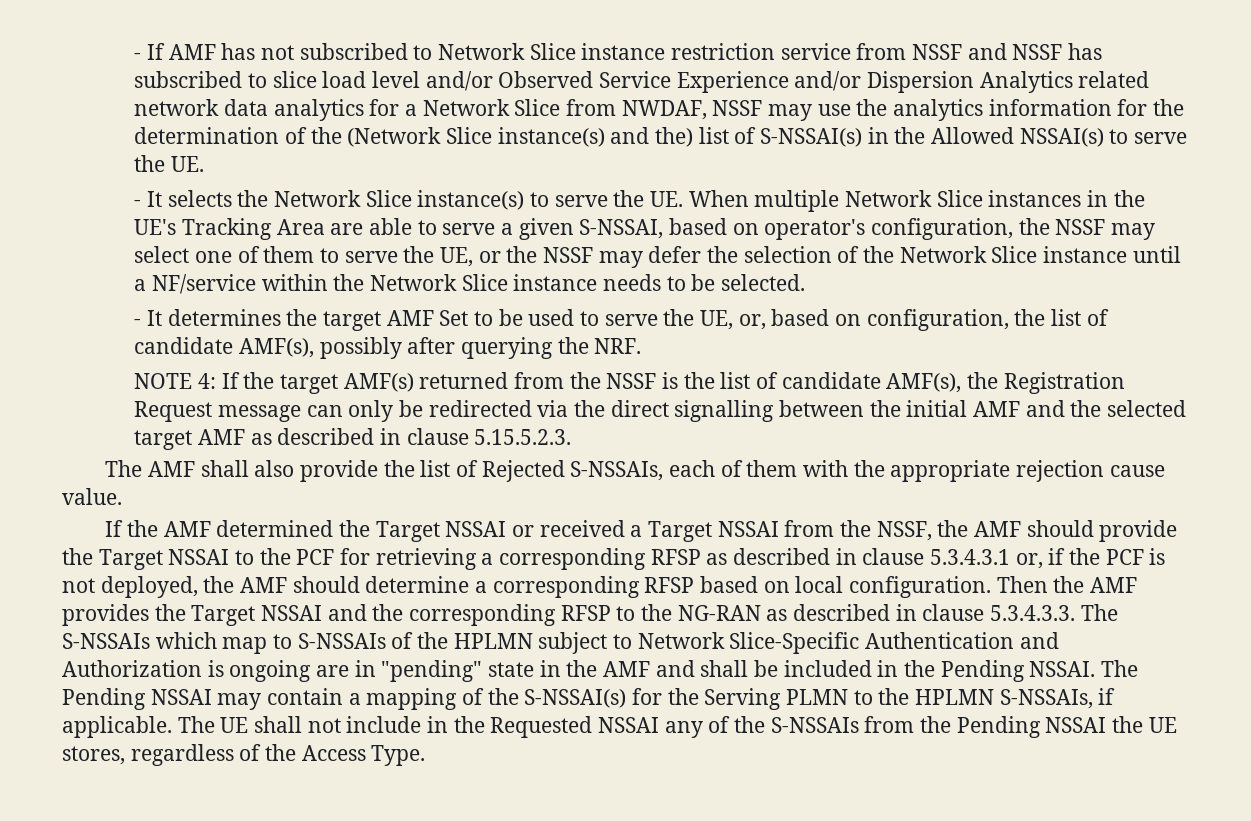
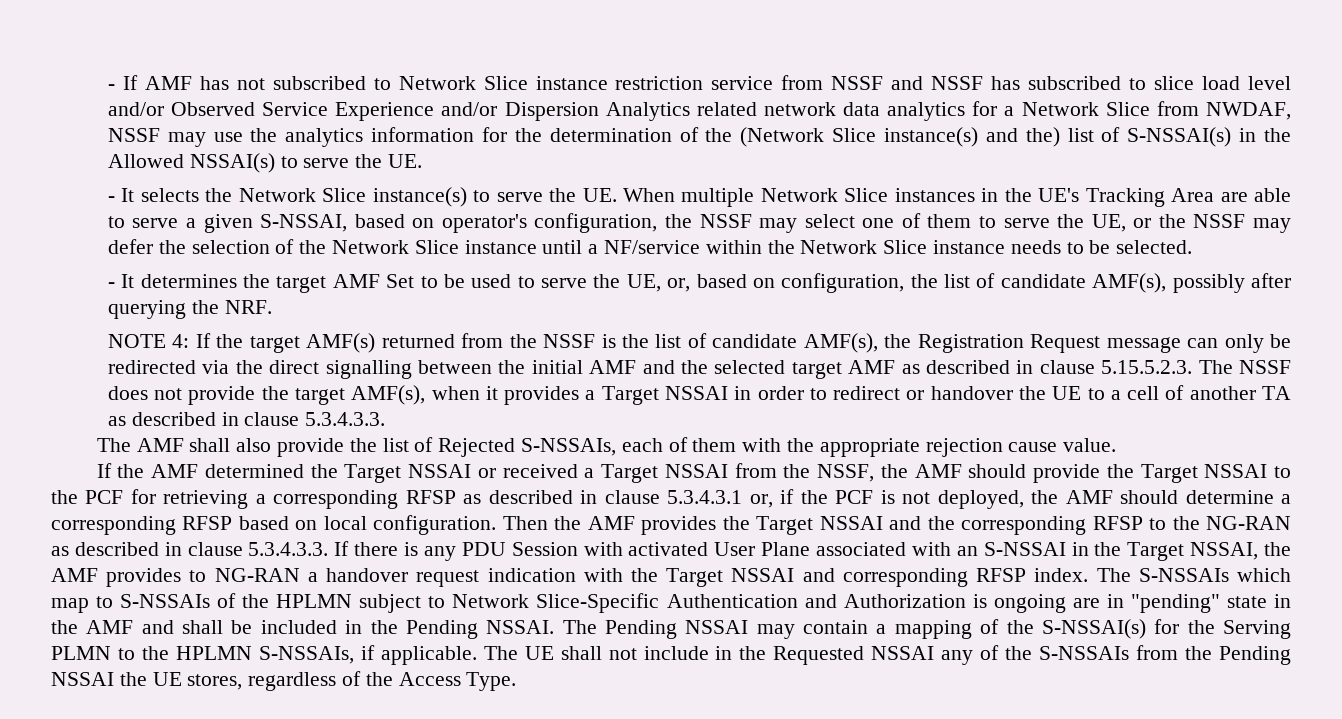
- NOTE 4: If the target AMF(s) returned from the NSSF is the list of candidate AMF(s), the Registration Request message can only be redirected via the direct signalling between the initial AMF and the selected target AMF as described in clause 5.15.5.2.3.
+ NOTE 4: If the target AMF(s) returned from the NSSF is the list of candidate AMF(s), the Registration Request message can only be redirected via the direct signalling between the initial AMF and the selected target AMF as described in clause 5.15.5.2.3. The NSSF does not provide the target AMF(s), when it provides a Target NSSAI in order to redirect or handover the UE to a cell of another TA as described in clause 5.3.4.3.3.
- Then the AMF provides the Target NSSAI and the corresponding RFSP to the NG-RAN as described in clause 5.3.4.3.3. The S-NSSAIs which map to S-NSSAIs of the HPLMN subject to Network Slice-Specific Authentication and Authorization is ongoing are in "pending" state in the AMF and shall be included in the Pending NSSAI.
+ Then the AMF provides the Target NSSAI and the corresponding RFSP to the NG-RAN as described in clause 5.3.4.3.3. If there is any PDU Session with activated User Plane associated with an S-NSSAI in the Target NSSAI, the AMF provides to NG-RAN a handover request indication with the Target NSSAI and corresponding RFSP index. The S-NSSAIs which map to S-NSSAIs of the HPLMN subject to Network Slice-Specific Authentication and Authorization is ongoing are in "pending" state in the AMF and shall be included in the Pending NSSAI.

